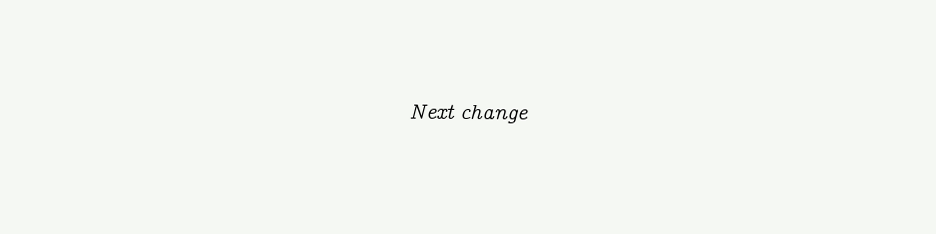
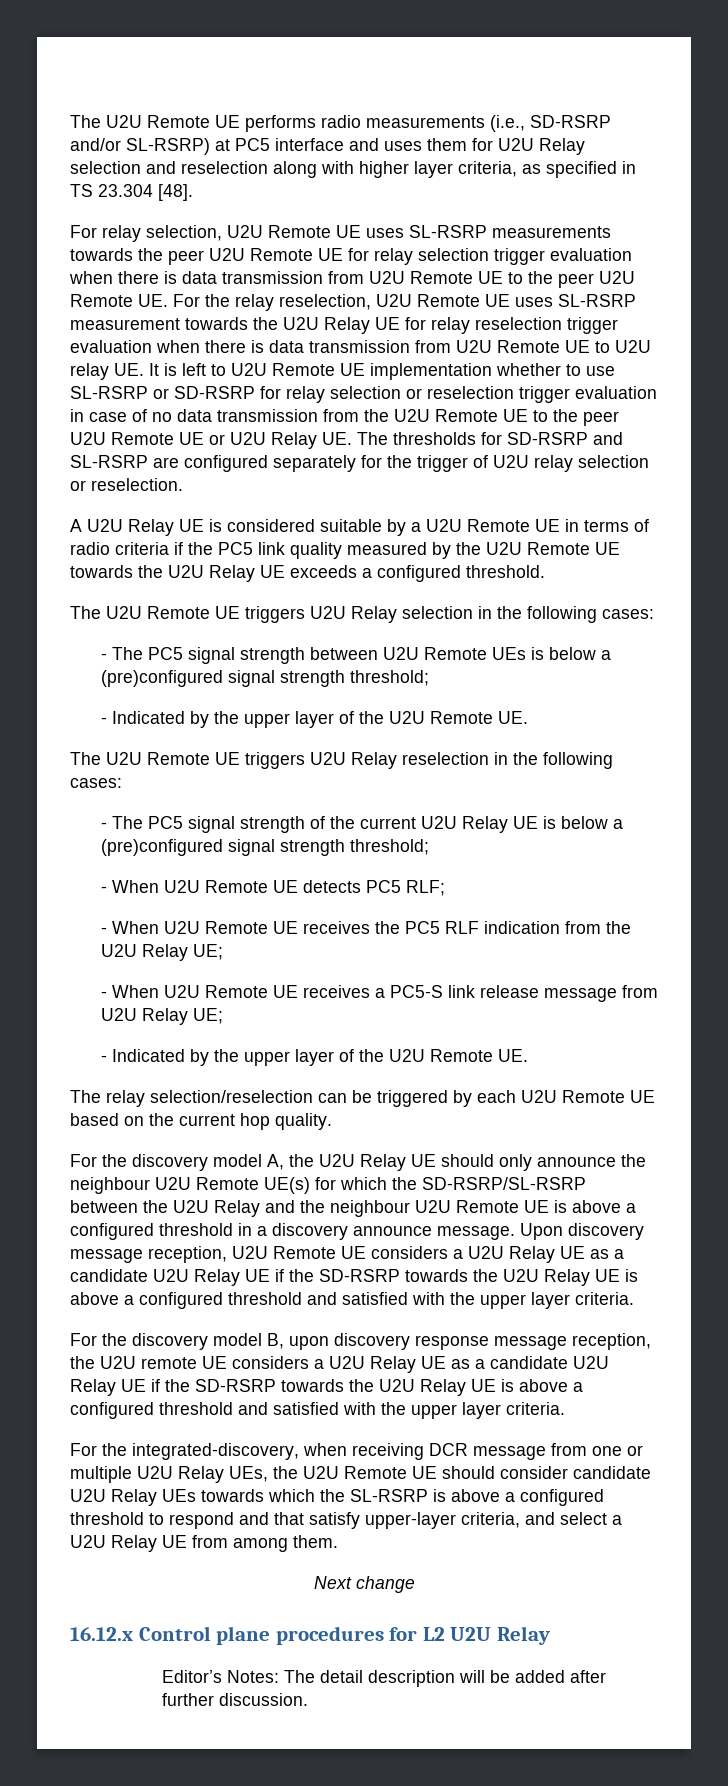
+ The U2U Remote UE performs radio measurements (i.e., SD-RSRP and/or SL-RSRP) at PC5 interface and uses them for U2U Relay selection and reselection along with higher layer criteria, as specified in TS 23.304 [48].
+ For relay selection, U2U Remote UE uses SL-RSRP measurements towards the peer U2U Remote UE for relay selection trigger evaluation when there is data transmission from U2U Remote UE to the peer U2U Remote UE. For the relay reselection, U2U Remote UE uses SL-RSRP measurement towards the U2U Relay UE for relay reselection trigger evaluation when there is data transmission from U2U Remote UE to U2U relay UE. It is left to U2U Remote UE implementation whether to use SL-RSRP or SD-RSRP for relay selection or reselection trigger evaluation in case of no data transmission from the U2U Remote UE to the peer U2U Remote UE or U2U Relay UE. The thresholds for SD-RSRP and SL-RSRP are configured separately for the trigger of U2U relay selection or reselection.
+ A U2U Relay UE is considered suitable by a U2U Remote UE in terms of radio criteria if the PC5 link quality measured by the U2U Remote UE towards the U2U Relay UE exceeds a configured threshold.
+ The U2U Remote UE triggers U2U Relay selection in the following cases:
+ - The PC5 signal strength between U2U Remote UEs is below a (pre)configured signal strength threshold;
+ - Indicated by the upper layer of the U2U Remote UE.
+ The U2U Remote UE triggers U2U Relay reselection in the following cases:
+ - The PC5 signal strength of the current U2U Relay UE is below a (pre)configured signal strength threshold;
+ - When U2U Remote UE detects PC5 RLF;
+ - When U2U Remote UE receives the PC5 RLF indication from the U2U Relay UE;
+ - When U2U Remote UE receives a PC5-S link release message from U2U Relay UE;
+ - Indicated by the upper layer of the U2U Remote UE.
+ The relay selection/reselection can be triggered by each U2U Remote UE based on the current hop quality.
+ For the discovery model A, the U2U Relay UE should only announce the neighbour U2U Remote UE(s) for which the SD-RSRP/SL-RSRP between the U2U Relay and the neighbour U2U Remote UE is above a configured threshold in a discovery announce message. Upon discovery message reception, U2U Remote UE considers a U2U Relay UE as a candidate U2U Relay UE if the SD-RSRP towards the U2U Relay UE is above a configured threshold and satisfied with the upper layer criteria.
+ For the discovery model B, upon discovery response message reception, the U2U remote UE considers a U2U Relay UE as a candidate U2U Relay UE if the SD-RSRP towards the U2U Relay UE is above a configured threshold and satisfied with the upper layer criteria.
+ For the integrated-discovery, when receiving DCR message from one or multiple U2U Relay UEs, the U2U Remote UE should consider candidate U2U Relay UEs towards which the SL-RSRP is above a configured threshold to respond and that satisfy upper-layer criteria, and select a U2U Relay UE from among them.
  Next change
+ 16.12.x Control plane procedures for L2 U2U Relay
+ Editor’s Notes: The detail description will be added after further discussion.

